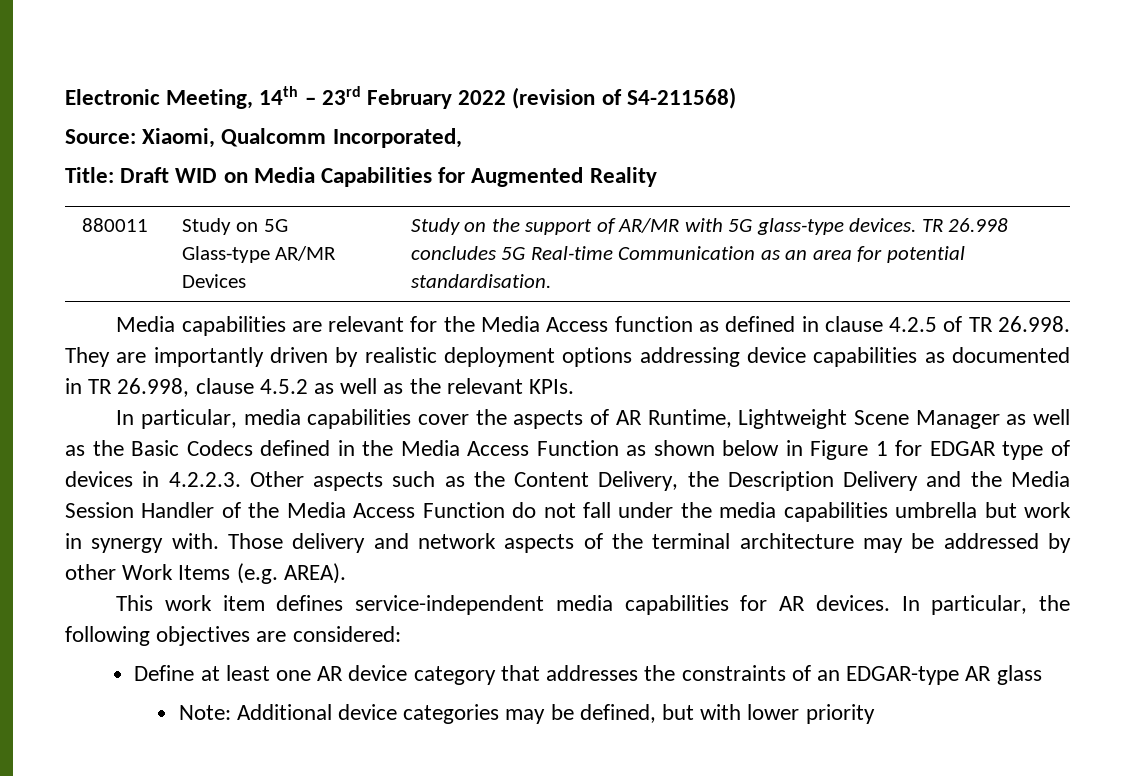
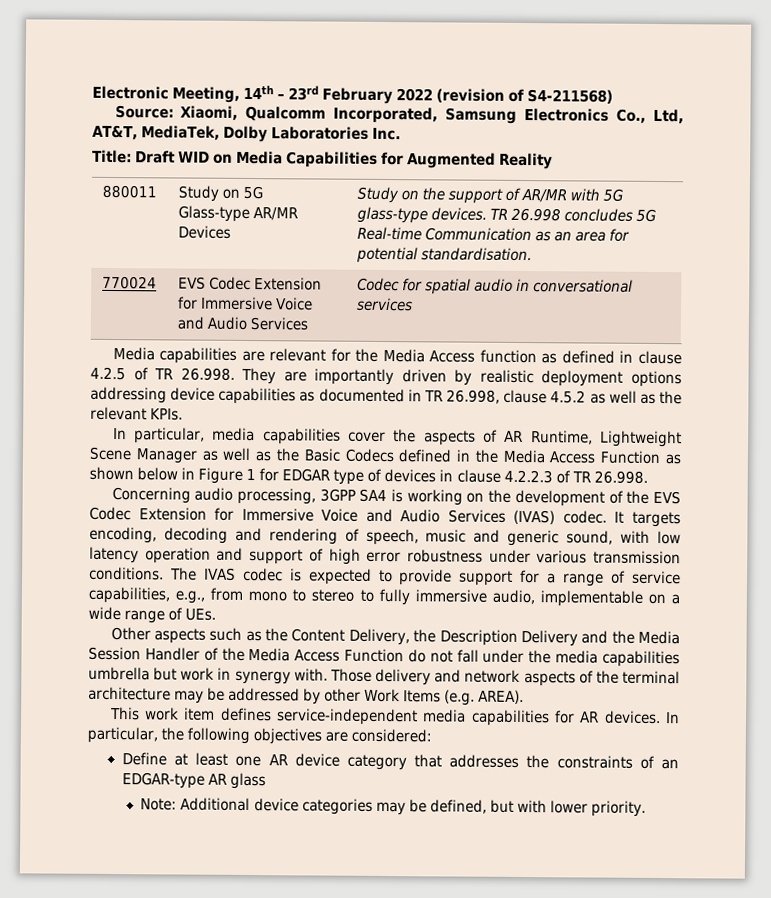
- Source: Xiaomi, Qualcomm Incorporated,
+ Source: Xiaomi, Qualcomm Incorporated, Samsung Electronics Co., Ltd, AT&T, MediaTek, Dolby Laboratories Inc.
+ 770024 | EVS Codec Extension for Immersive Voice and Audio Services | Codec for spatial audio in conversational services
- In particular, media capabilities cover the aspects of AR Runtime, Lightweight Scene Manager as well as the Basic Codecs defined in the Media Access Function as shown below in Figure 1 for EDGAR type of devices in 4.2.2.3. Other aspects such as the Content Delivery, the Description Delivery and the Media Session Handler of the Media Access Function do not fall under the media capabilities umbrella but work in synergy with.
+ In particular, media capabilities cover the aspects of AR Runtime, Lightweight Scene Manager as well as the Basic Codecs defined in the Media Access Function as shown below in Figure 1 for EDGAR type of devices in clause 4.2.2.3 of TR 26.998.
+ Concerning audio processing, 3GPP SA4 is working on the development of the EVS Codec Extension for Immersive Voice and Audio Services (IVAS) codec. It targets encoding, decoding and rendering of speech, music and generic sound, with low latency operation and support of high error robustness under various transmission conditions. The IVAS codec is expected to provide support for a range of service capabilities, e.g., from mono to stereo to fully immersive audio, implementable on a wide range of UEs.
+ Other aspects such as the Content Delivery, the Description Delivery and the Media Session Handler of the Media Access Function do not fall under the media capabilities umbrella but work in synergy with.
- Note: Additional device categories may be defined, but with lower priority
+ Note: Additional device categories may be defined, but with lower priority.

